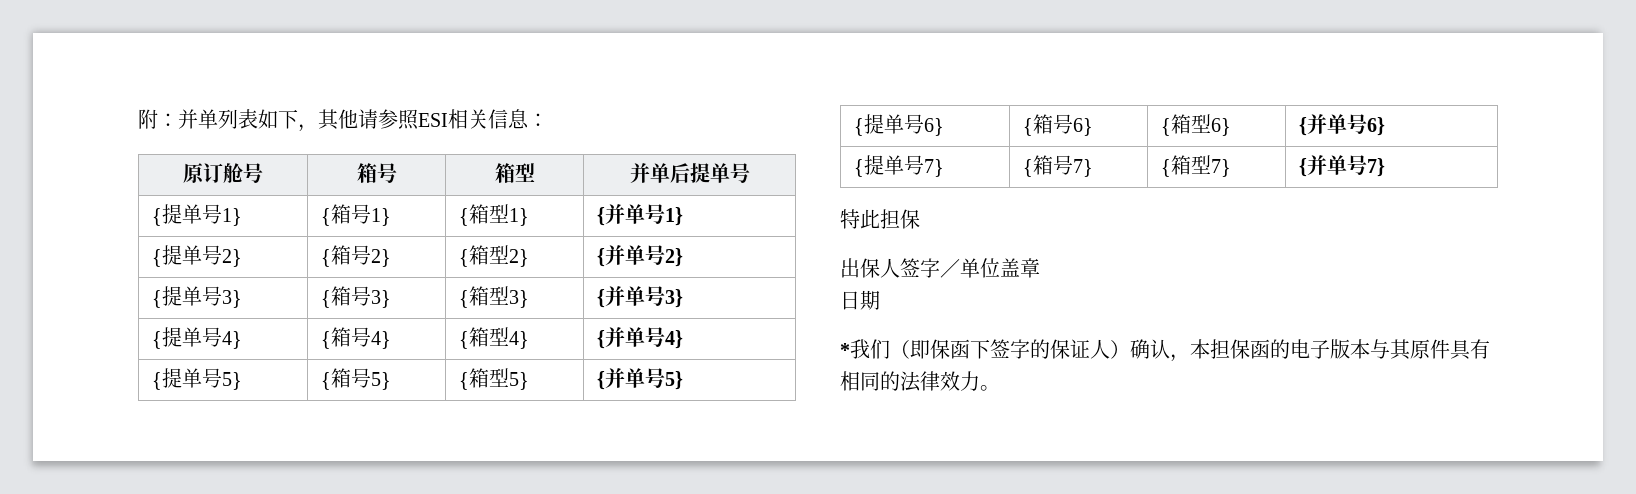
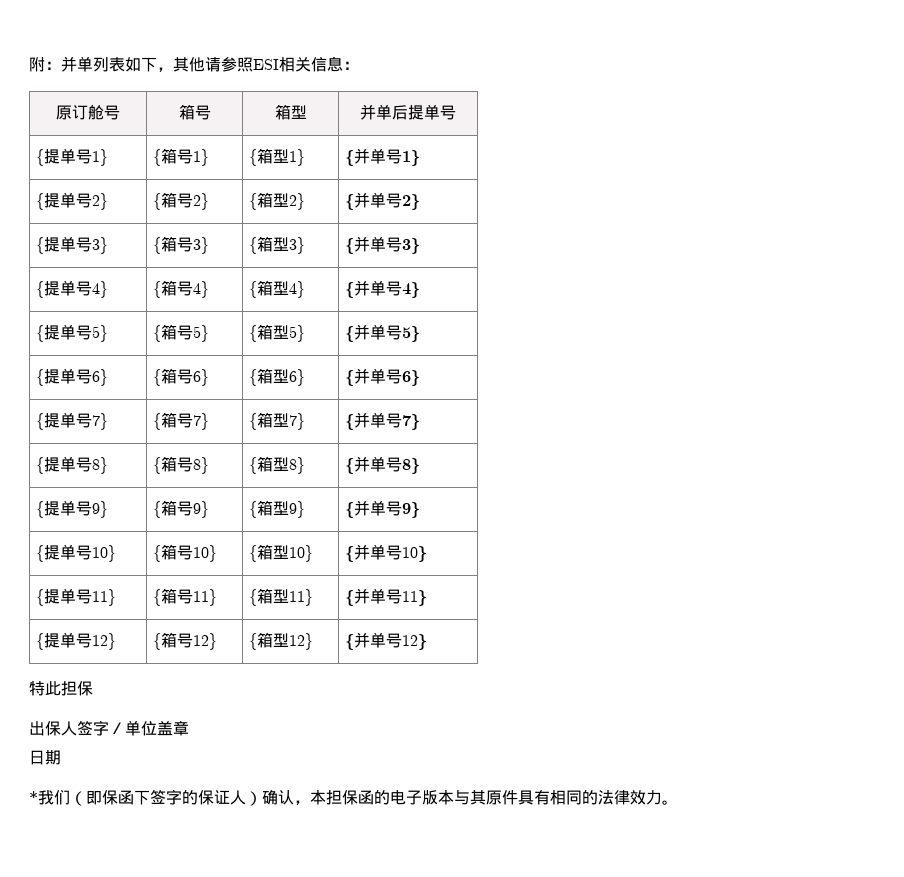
+ {提单号8} | {箱号8} | {箱型8} | {并单号8}
+ {提单号9} | {箱号9} | {箱型9} | {并单号9}
+ {提单号10} | {箱号10} | {箱型10} | {并单号10}
+ {提单号11} | {箱号11} | {箱型11} | {并单号11}
+ {提单号12} | {箱号12} | {箱型12} | {并单号12}

